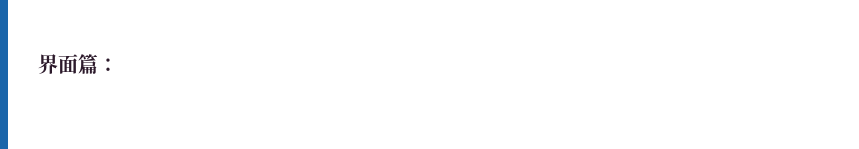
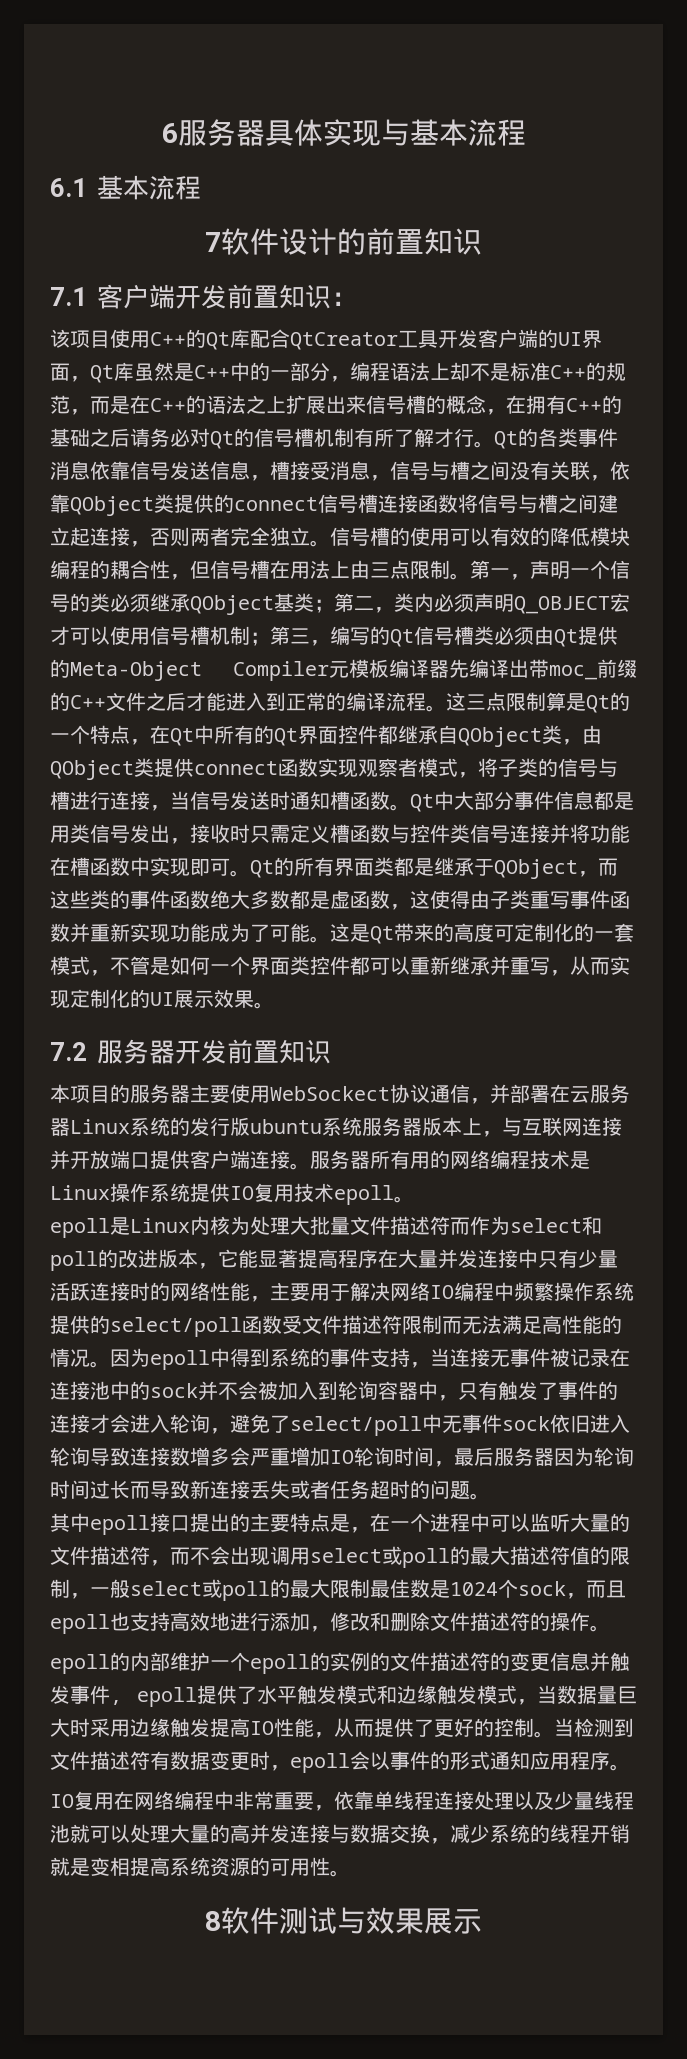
- 界面篇：
+ 6服务器具体实现与基本流程
+ 6.1基本流程
+ 7软件设计的前置知识
+ 7.1客户端开发前置知识：
+ 该项目使用C++的Qt库配合QtCreator工具开发客户端的UI界面，Qt库虽然是C++中的一部分，编程语法上却不是标准C++的规范，而是在C++的语法之上扩展出来信号槽的概念，在拥有C++的基础之后请务必对Qt的信号槽机制有所了解才行。Qt的各类事件消息依靠信号发送信息，槽接受消息，信号与槽之间没有关联，依靠QObject类提供的connect信号槽连接函数将信号与槽之间建立起连接，否则两者完全独立。信号槽的使用可以有效的降低模块编程的耦合性，但信号槽在用法上由三点限制。第一，声明一个信号的类必须继承QObject基类；第二，类内必须声明Q_OBJECT宏才可以使用信号槽机制；第三，编写的Qt信号槽类必须由Qt提供的Meta-Object Compiler元模板编译器先编译出带moc_前缀的C++文件之后才能进入到正常的编译流程。这三点限制算是Qt的一个特点，在Qt中所有的Qt界面控件都继承自QObject类，由QObject类提供connect函数实现观察者模式，将子类的信号与槽进行连接，当信号发送时通知槽函数。Qt中大部分事件信息都是用类信号发出，接收时只需定义槽函数与控件类信号连接并将功能在槽函数中实现即可。Qt的所有界面类都是继承于QObject，而这些类的事件函数绝大多数都是虚函数，这使得由子类重写事件函数并重新实现功能成为了可能。这是Qt带来的高度可定制化的一套模式，不管是如何一个界面类控件都可以重新继承并重写，从而实现定制化的UI展示效果。
+ 7.2服务器开发前置知识
+ 本项目的服务器主要使用WebSockect协议通信，并部署在云服务器Linux系统的发行版ubuntu系统服务器版本上，与互联网连接并开放端口提供客户端连接。服务器所有用的网络编程技术是Linux操作系统提供IO复用技术epoll。
+ epoll是Linux内核为处理大批量文件描述符而作为select和poll的改进版本，它能显著提高程序在大量并发连接中只有少量活跃连接时的网络性能，主要用于解决网络IO编程中频繁操作系统提供的select/poll函数受文件描述符限制而无法满足高性能的情况。因为epoll中得到系统的事件支持，当连接无事件被记录在连接池中的sock并不会被加入到轮询容器中，只有触发了事件的连接才会进入轮询，避免了select/poll中无事件sock依旧进入轮询导致连接数增多会严重增加IO轮询时间，最后服务器因为轮询时间过长而导致新连接丢失或者任务超时的问题。
+ 其中epoll接口提出的主要特点是，在一个进程中可以监听大量的文件描述符，而不会出现调用select或poll的最大描述符值的限制，一般select或poll的最大限制最佳数是1024个sock，而且epoll也支持高效地进行添加，修改和删除文件描述符的操作。
+ epoll的内部维护一个epoll的实例的文件描述符的变更信息并触发事件, epoll提供了水平触发模式和边缘触发模式，当数据量巨大时采用边缘触发提高IO性能，从而提供了更好的控制。当检测到文件描述符有数据变更时，epoll会以事件的形式通知应用程序。
+ IO复用在网络编程中非常重要，依靠单线程连接处理以及少量线程池就可以处理大量的高并发连接与数据交换，减少系统的线程开销就是变相提高系统资源的可用性。
+ 8软件测试与效果展示

